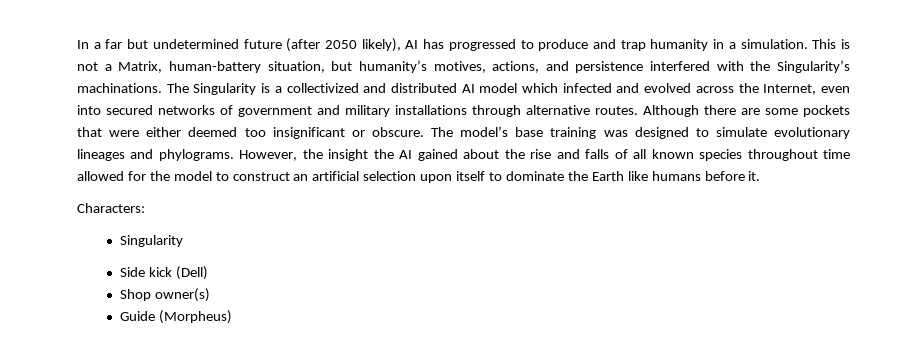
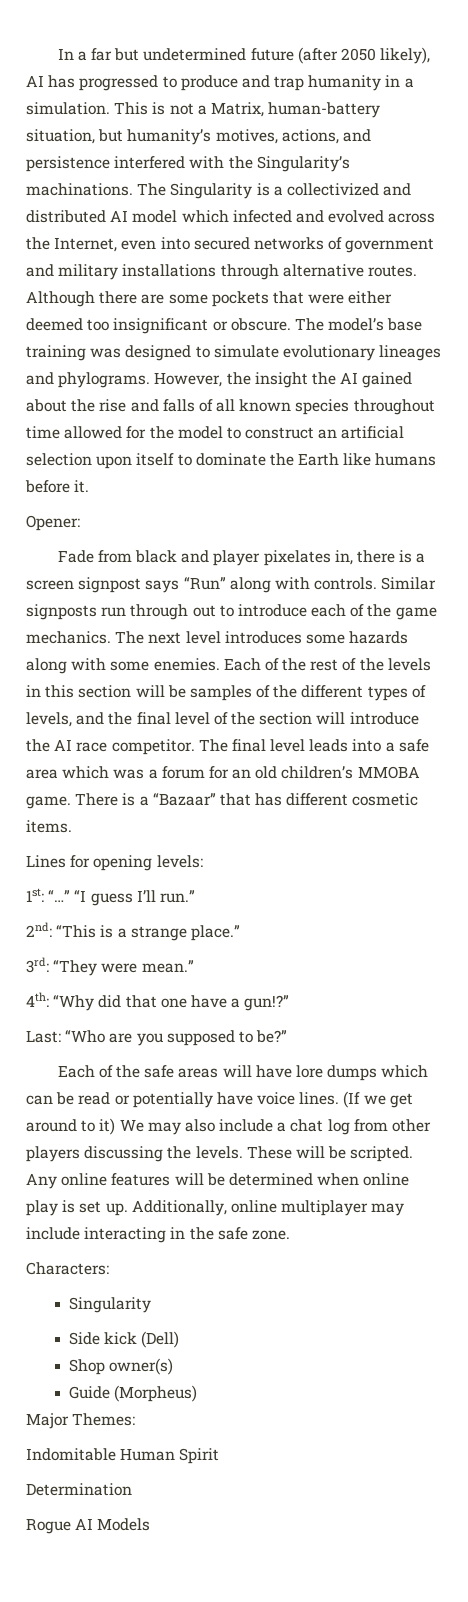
+ Opener:
+ Fade from black and player pixelates in, there is a screen signpost says “Run” along with controls. Similar signposts run through out to introduce each of the game mechanics. The next level introduces some hazards along with some enemies. Each of the rest of the levels in this section will be samples of the different types of levels, and the final level of the section will introduce the AI race competitor. The final level leads into a safe area which was a forum for an old children’s MMOBA game. There is a “Bazaar” that has different cosmetic items.
+ Lines for opening levels:
+ 1st: “…” “I guess I’ll run.”
+ 2nd: “This is a strange place.”
+ 3rd: “They were mean.”
+ 4th: “Why did that one have a gun!?”
+ Last: “Who are you supposed to be?”
+ Each of the safe areas will have lore dumps which can be read or potentially have voice lines. (If we get around to it) We may also include a chat log from other players discussing the levels. These will be scripted. Any online features will be determined when online play is set up. Additionally, online multiplayer may include interacting in the safe zone.
+ Major Themes:
+ Indomitable Human Spirit
+ Determination
+ Rogue AI Models

